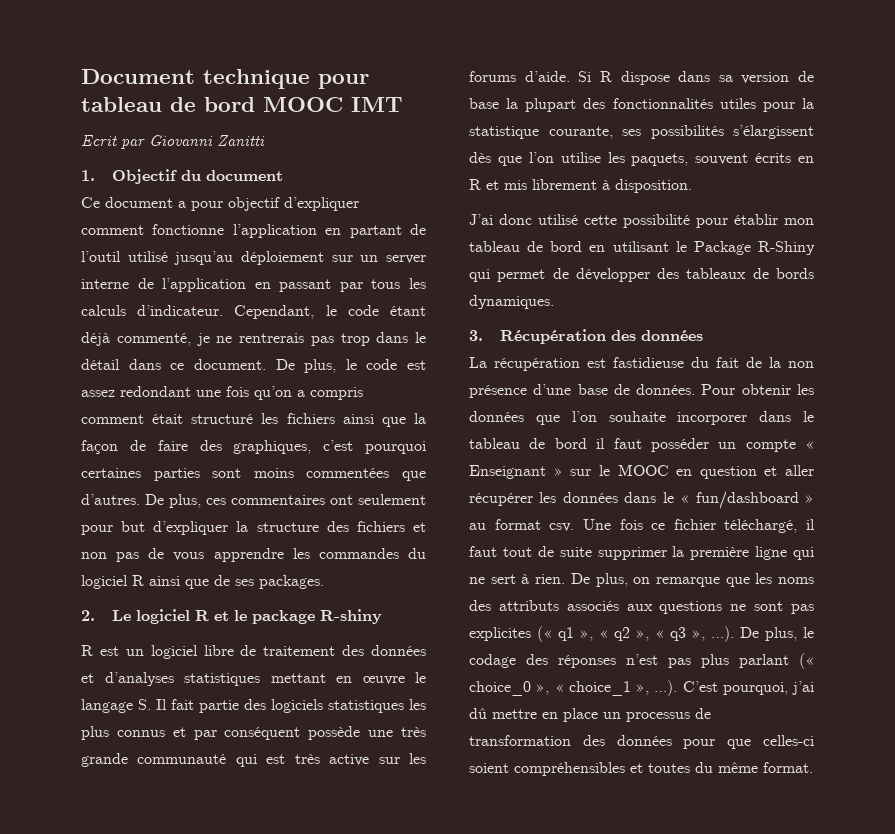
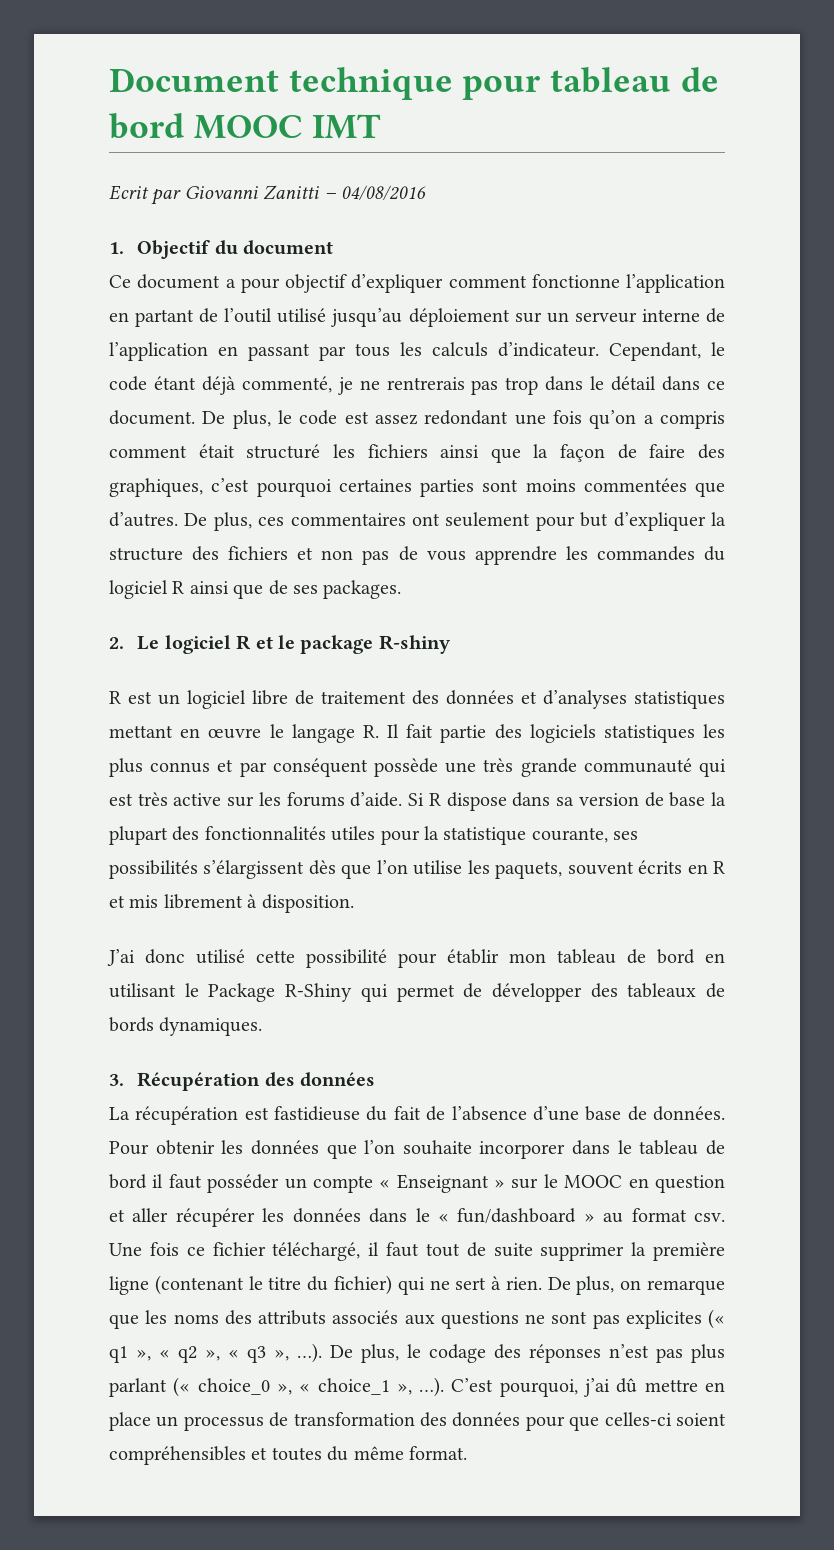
- Ecrit par Giovanni Zanitti
+ Ecrit par Giovanni Zanitti – 04/08/2016
- Ce document a pour objectif d’expliquer comment fonctionne l’application en partant de l’outil utilisé jusqu’au déploiement sur un server interne de l’application en passant par tous les calculs d’indicateur.
+ Ce document a pour objectif d’expliquer comment fonctionne l’application en partant de l’outil utilisé jusqu’au déploiement sur un serveur interne de l’application en passant par tous les calculs d’indicateur.
- R est un logiciel libre de traitement des données et d’analyses statistiques mettant en œuvre le langage S. Il fait partie des logiciels statistiques les plus connus et par conséquent possède une très grande communauté qui est très active sur les forums d’aide.
+ R est un logiciel libre de traitement des données et d’analyses statistiques mettant en œuvre le langage R. Il fait partie des logiciels statistiques les plus connus et par conséquent possède une très grande communauté qui est très active sur les forums d’aide.
- La récupération est fastidieuse du fait de la non présence d’une base de données.
+ La récupération est fastidieuse du fait de l’absence d’une base de données.
- Une fois ce fichier téléchargé, il faut tout de suite supprimer la première ligne qui ne sert à rien.
+ Une fois ce fichier téléchargé, il faut tout de suite supprimer la première ligne (contenant le titre du fichier) qui ne sert à rien.

